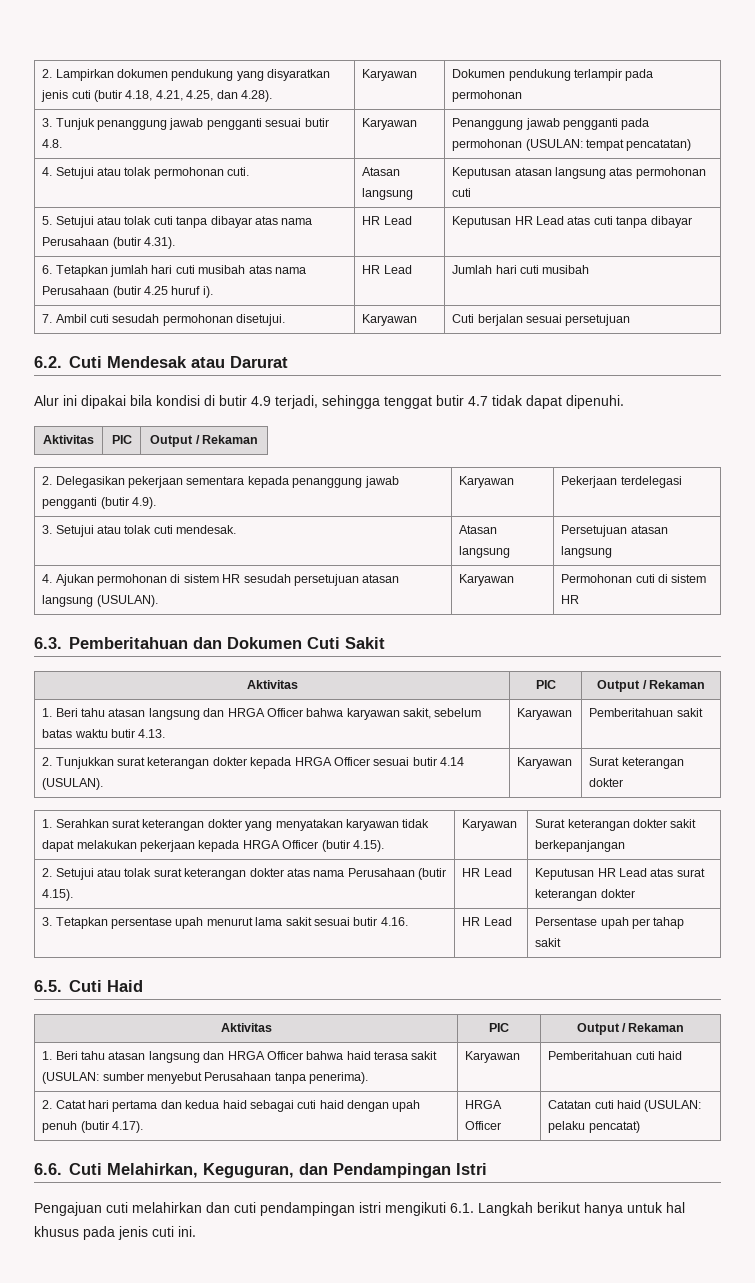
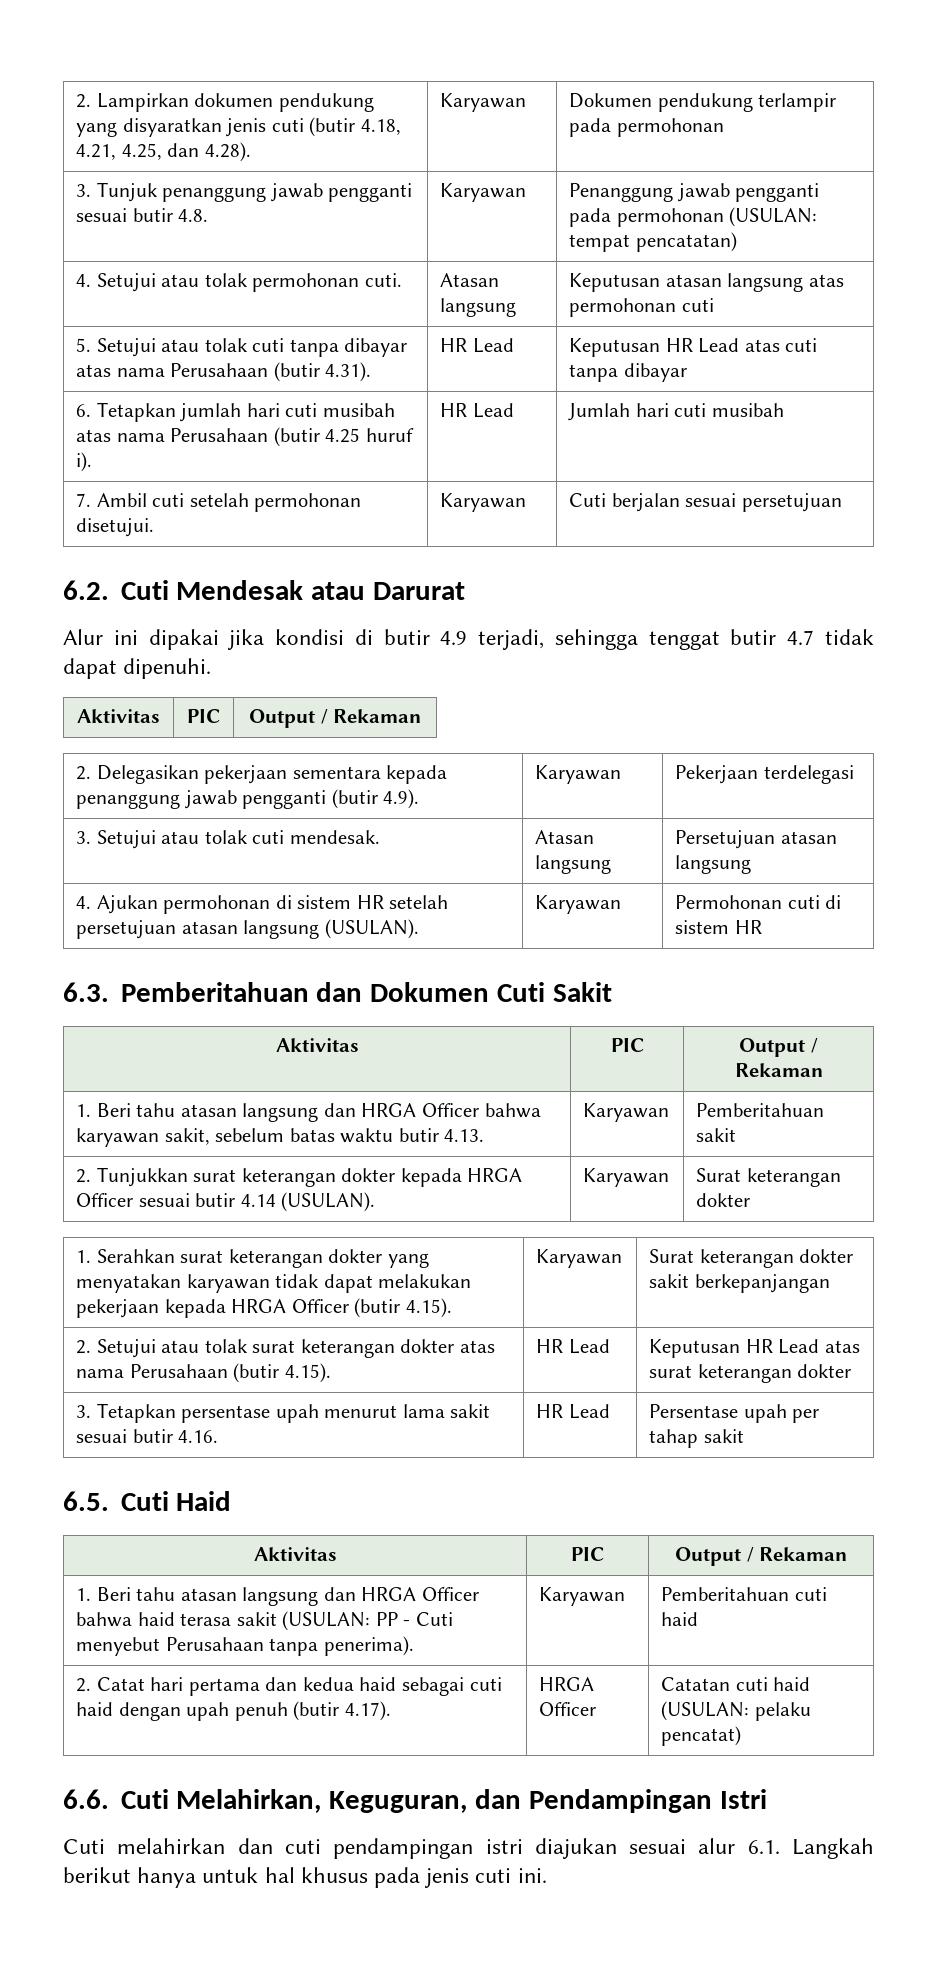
- 7. Ambil cuti sesudah permohonan disetujui. | Karyawan | Cuti berjalan sesuai persetujuan
+ 7. Ambil cuti setelah permohonan disetujui. | Karyawan | Cuti berjalan sesuai persetujuan
- Alur ini dipakai bila kondisi di butir 4.9 terjadi, sehingga tenggat butir 4.7 tidak dapat dipenuhi.
+ Alur ini dipakai jika kondisi di butir 4.9 terjadi, sehingga tenggat butir 4.7 tidak dapat dipenuhi.
- 4. Ajukan permohonan di sistem HR sesudah persetujuan atasan langsung (USULAN). | Karyawan | Permohonan cuti di sistem HR
+ 4. Ajukan permohonan di sistem HR setelah persetujuan atasan langsung (USULAN). | Karyawan | Permohonan cuti di sistem HR
- 1. Beri tahu atasan langsung dan HRGA Officer bahwa haid terasa sakit (USULAN: sumber menyebut Perusahaan tanpa penerima). | Karyawan | Pemberitahuan cuti haid
+ 1. Beri tahu atasan langsung dan HRGA Officer bahwa haid terasa sakit (USULAN: PP - Cuti menyebut Perusahaan tanpa penerima). | Karyawan | Pemberitahuan cuti haid
- Pengajuan cuti melahirkan dan cuti pendampingan istri mengikuti 6.1. Langkah berikut hanya untuk hal khusus pada jenis cuti ini.
+ Cuti melahirkan dan cuti pendampingan istri diajukan sesuai alur 6.1. Langkah berikut hanya untuk hal khusus pada jenis cuti ini.

